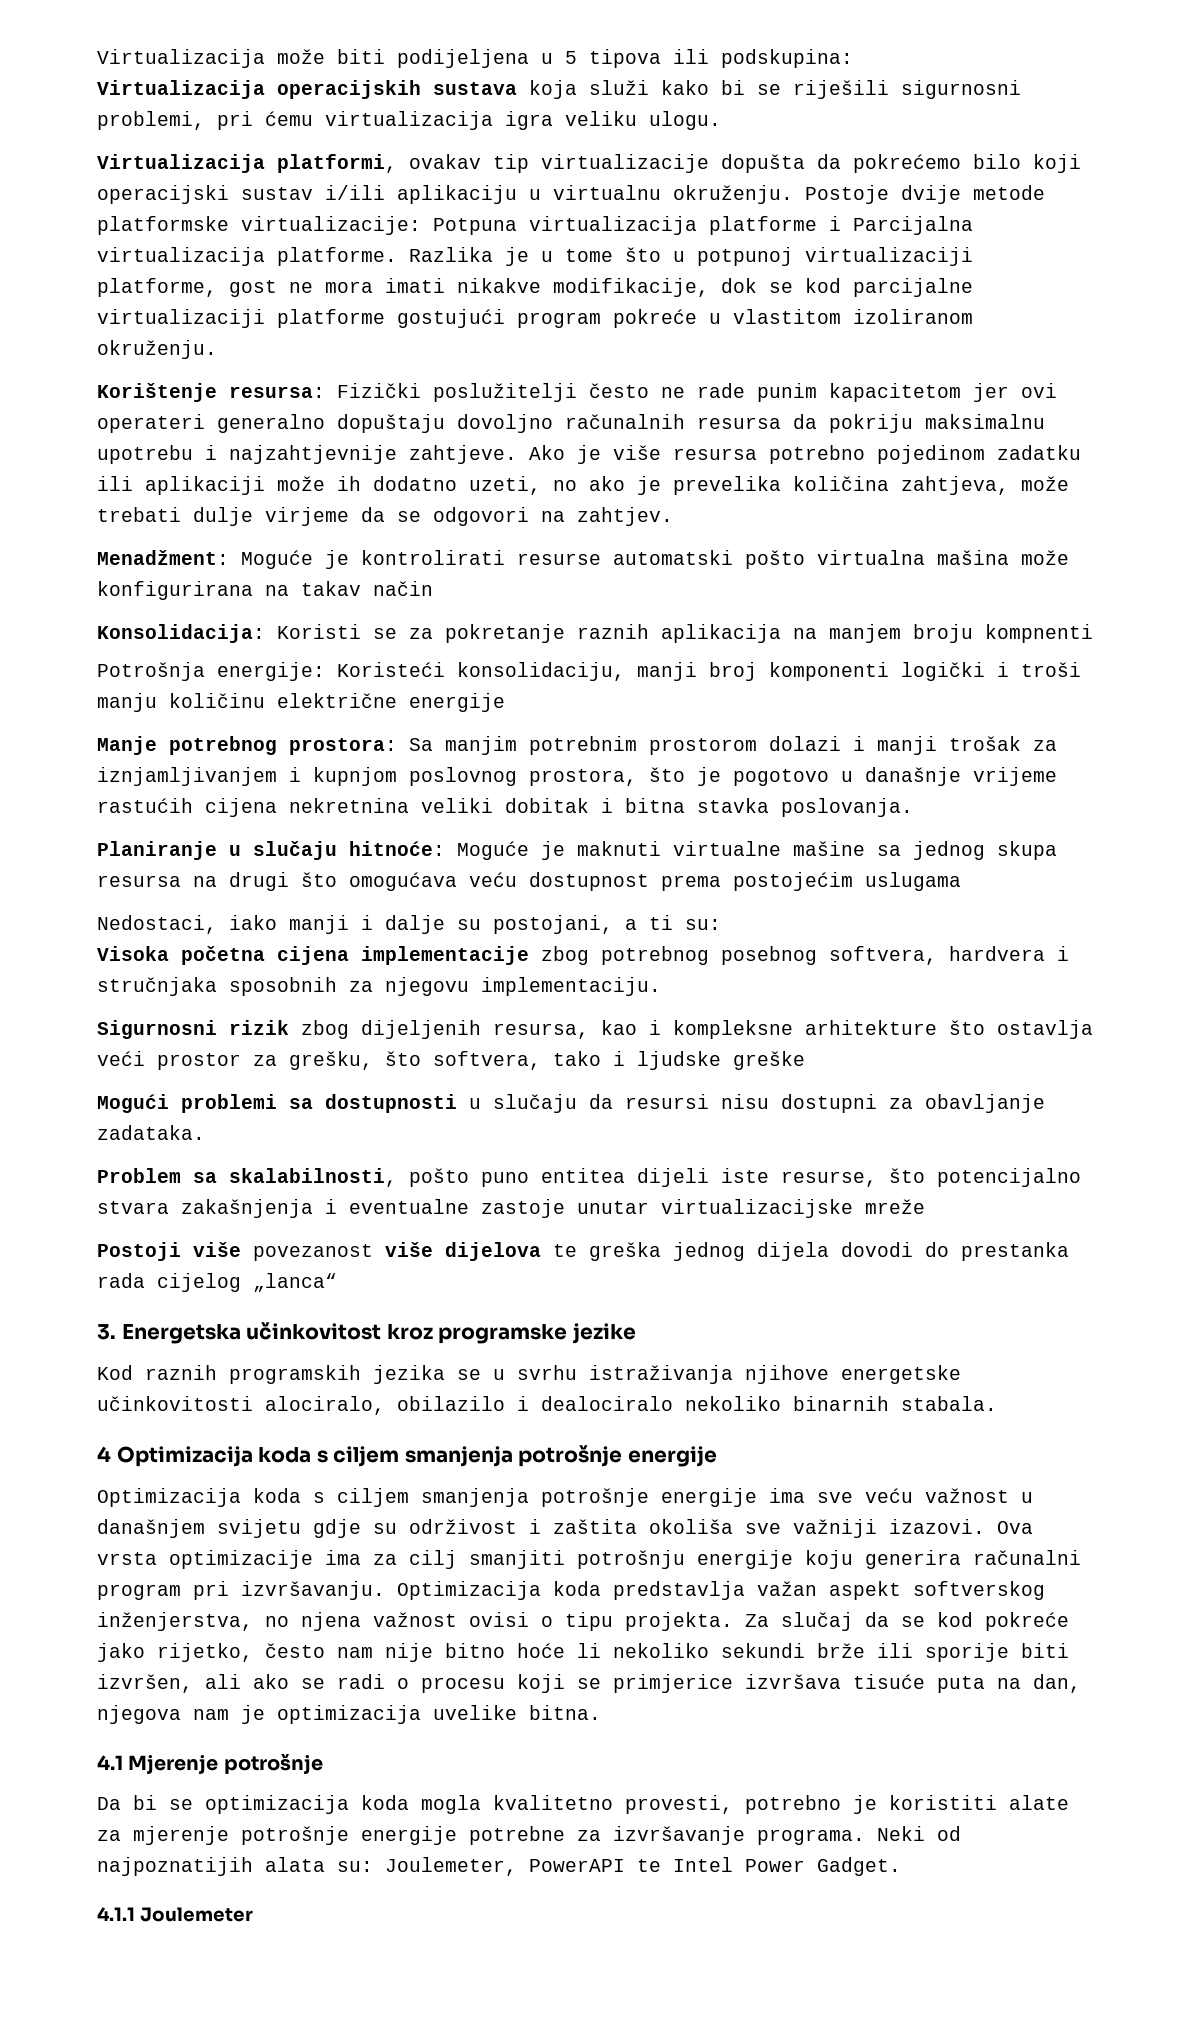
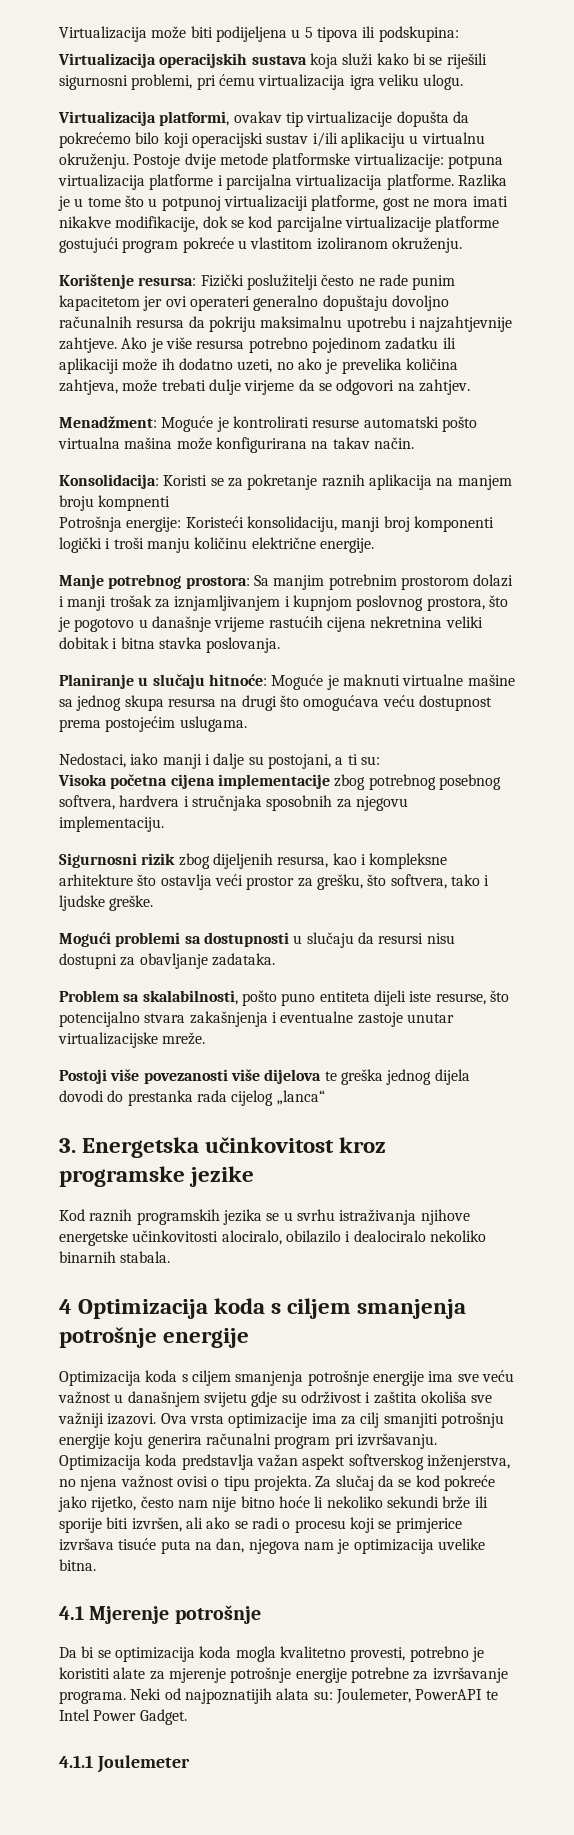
- Postoje dvije metode platformske virtualizacije: Potpuna virtualizacija platforme i Parcijalna virtualizacija platforme.
+ Postoje dvije metode platformske virtualizacije: potpuna virtualizacija platforme i parcijalna virtualizacija platforme.
- Razlika je u tome što u potpunoj virtualizaciji platforme, gost ne mora imati nikakve modifikacije, dok se kod parcijalne virtualizaciji platforme gostujući program pokreće u vlastitom izoliranom okruženju.
+ Razlika je u tome što u potpunoj virtualizaciji platforme, gost ne mora imati nikakve modifikacije, dok se kod parcijalne virtualizacije platforme gostujući program pokreće u vlastitom izoliranom okruženju.
- Menadžment: Moguće je kontrolirati resurse automatski pošto virtualna mašina može konfigurirana na takav način
+ Menadžment: Moguće je kontrolirati resurse automatski pošto virtualna mašina može konfigurirana na takav način.
- Potrošnja energije: Koristeći konsolidaciju, manji broj komponenti logički i troši manju količinu električne energije
+ Potrošnja energije: Koristeći konsolidaciju, manji broj komponenti logički i troši manju količinu električne energije.
- Planiranje u slučaju hitnoće: Moguće je maknuti virtualne mašine sa jednog skupa resursa na drugi što omogućava veću dostupnost prema postojećim uslugama
+ Planiranje u slučaju hitnoće: Moguće je maknuti virtualne mašine sa jednog skupa resursa na drugi što omogućava veću dostupnost prema postojećim uslugama.
- Sigurnosni rizik zbog dijeljenih resursa, kao i kompleksne arhitekture što ostavlja veći prostor za grešku, što softvera, tako i ljudske greške
+ Sigurnosni rizik zbog dijeljenih resursa, kao i kompleksne arhitekture što ostavlja veći prostor za grešku, što softvera, tako i ljudske greške.
- Problem sa skalabilnosti, pošto puno entitea dijeli iste resurse, što potencijalno stvara zakašnjenja i eventualne zastoje unutar virtualizacijske mreže
+ Problem sa skalabilnosti, pošto puno entiteta dijeli iste resurse, što potencijalno stvara zakašnjenja i eventualne zastoje unutar virtualizacijske mreže.
- Postoji više povezanost više dijelova te greška jednog dijela dovodi do prestanka rada cijelog „lanca“
+ Postoji više povezanosti više dijelova te greška jednog dijela dovodi do prestanka rada cijelog „lanca“

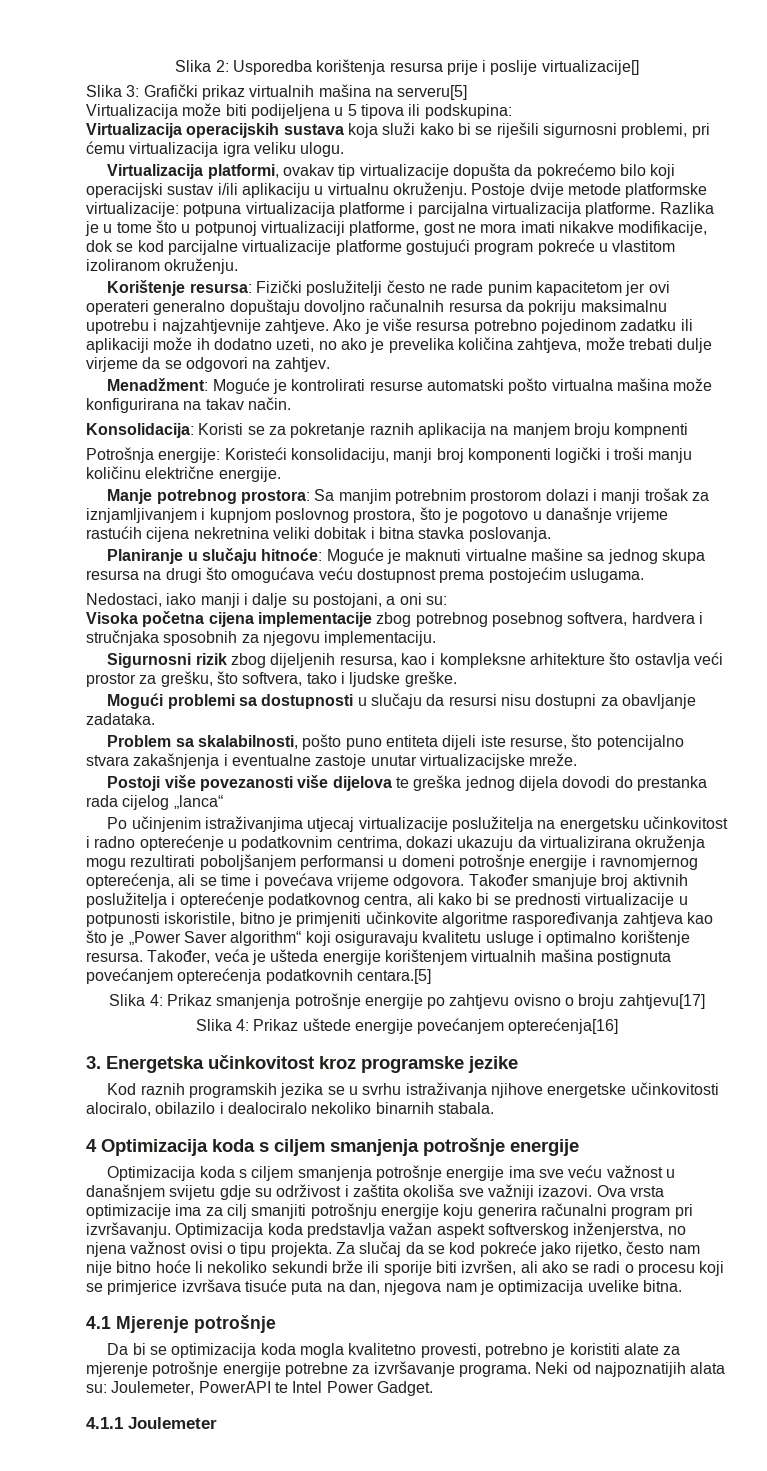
+ Slika 2: Usporedba korištenja resursa prije i poslije virtualizacije[]
+ Slika 3: Grafički prikaz virtualnih mašina na serveru[5]
- Nedostaci, iako manji i dalje su postojani, a ti su:
+ Nedostaci, iako manji i dalje su postojani, a oni su:
+ Po učinjenim istraživanjima utjecaj virtualizacije poslužitelja na energetsku učinkovitost i radno opterećenje u podatkovnim centrima, dokazi ukazuju da virtualizirana okruženja mogu rezultirati poboljšanjem performansi u domeni potrošnje energije i ravnomjernog opterećenja, ali se time i povećava vrijeme odgovora. Također smanjuje broj aktivnih poslužitelja i opterećenje podatkovnog centra, ali kako bi se prednosti virtualizacije u potpunosti iskoristile, bitno je primjeniti učinkovite algoritme raspoređivanja zahtjeva kao što je „Power Saver algorithm“ koji osiguravaju kvalitetu usluge i optimalno korištenje resursa. Također, veća je ušteda energije korištenjem virtualnih mašina postignuta povećanjem opterećenja podatkovnih centara.[5]
+ Slika 4: Prikaz smanjenja potrošnje energije po zahtjevu ovisno o broju zahtjevu[17]
+ Slika 4: Prikaz uštede energije povećanjem opterećenja[16]

